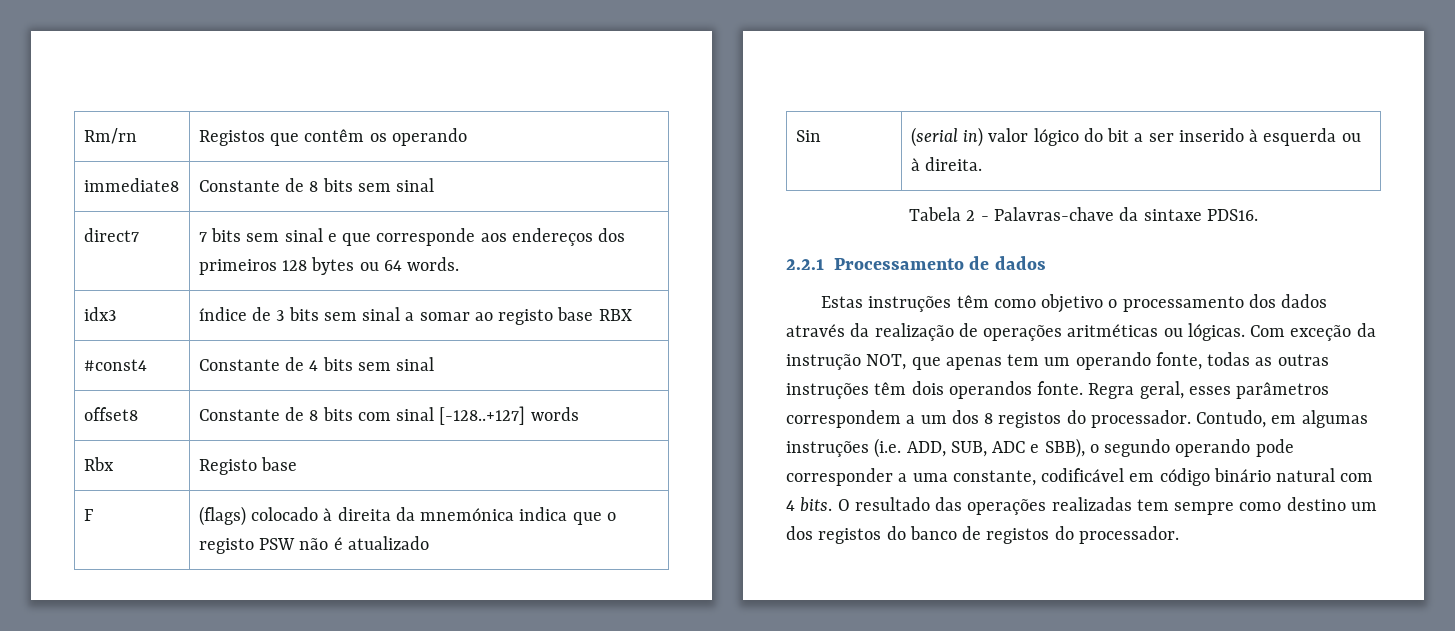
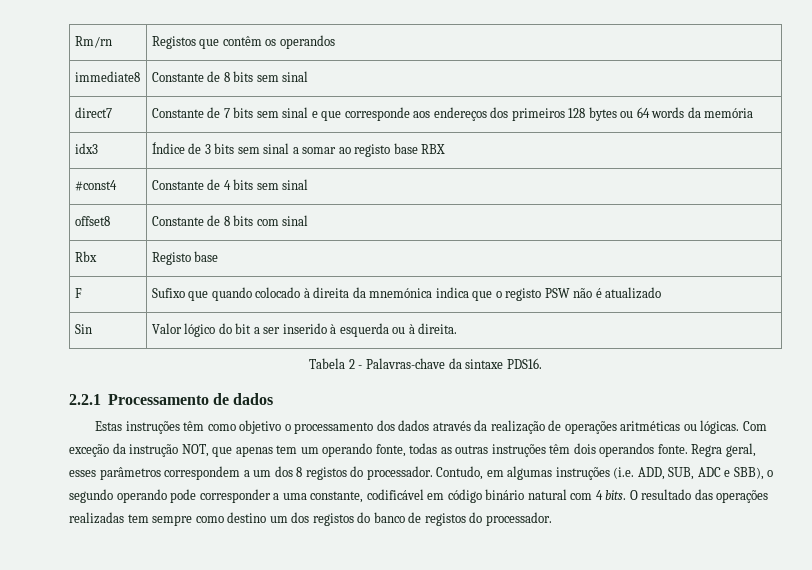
- Rm/rn | Registos que contêm os operando
+ Rm/rn | Registos que contêm os operandos
- direct7 | 7 bits sem sinal e que corresponde aos endereços dos primeiros 128 bytes ou 64 words.
+ direct7 | Constante de 7 bits sem sinal e que corresponde aos endereços dos primeiros 128 bytes ou 64 words da memória
- idx3 | índice de 3 bits sem sinal a somar ao registo base RBX
+ idx3 | Índice de 3 bits sem sinal a somar ao registo base RBX
- offset8 | Constante de 8 bits com sinal [‐128..+127] words
+ offset8 | Constante de 8 bits com sinal
- F | (flags) colocado à direita da mnemónica indica que o registo PSW não é atualizado
+ F | Sufixo que quando colocado à direita da mnemónica indica que o registo PSW não é atualizado
- Sin | (serial in) valor lógico do bit a ser inserido à esquerda ou à direita.
+ Sin | Valor lógico do bit a ser inserido à esquerda ou à direita.

